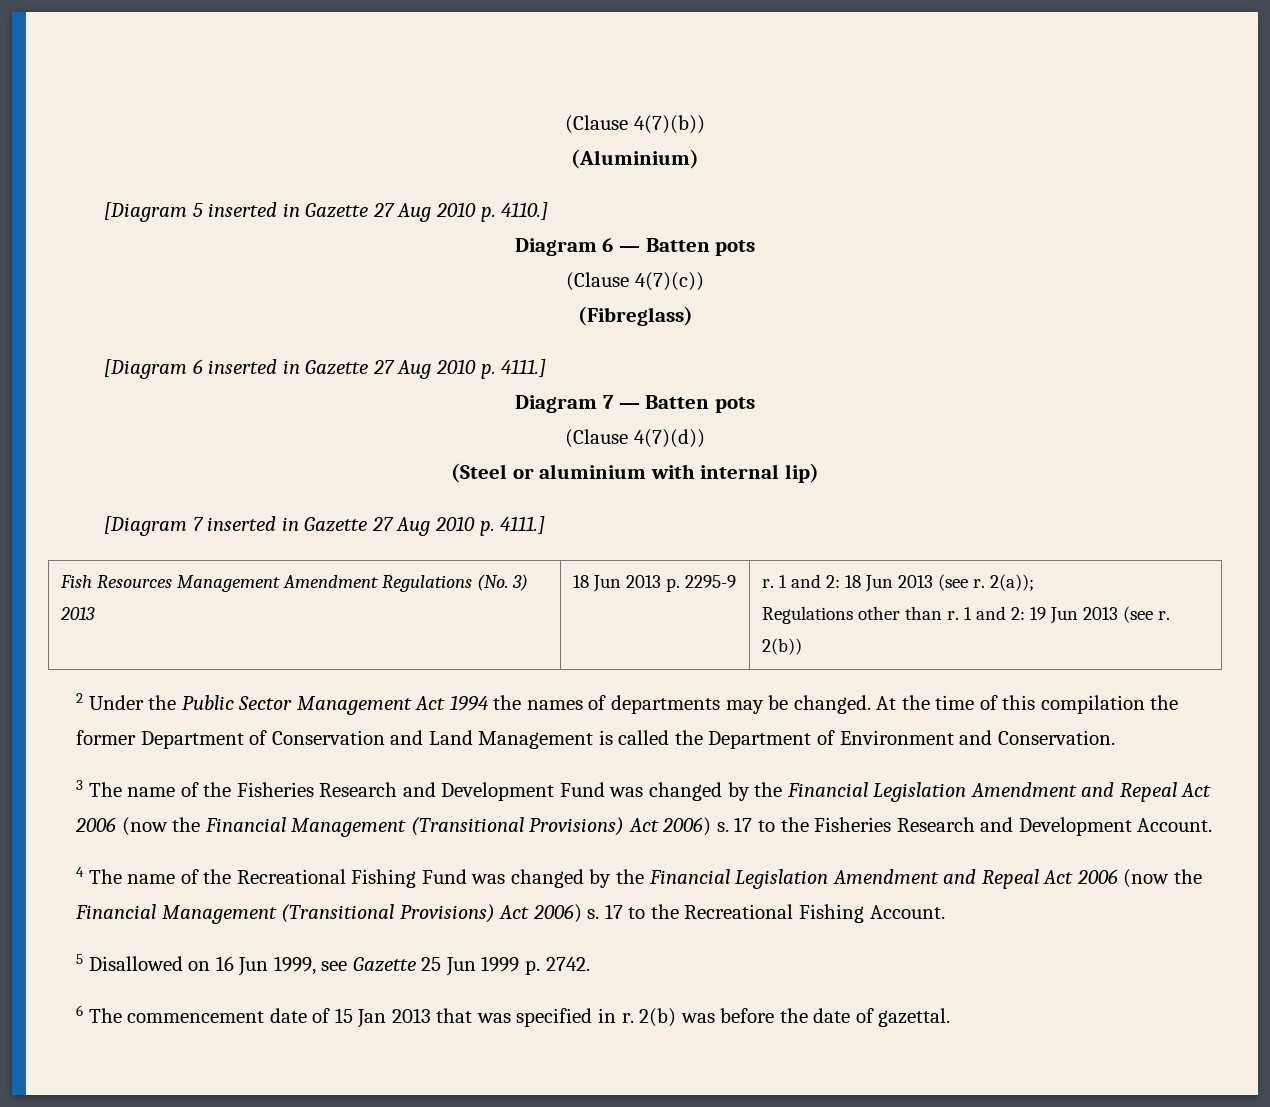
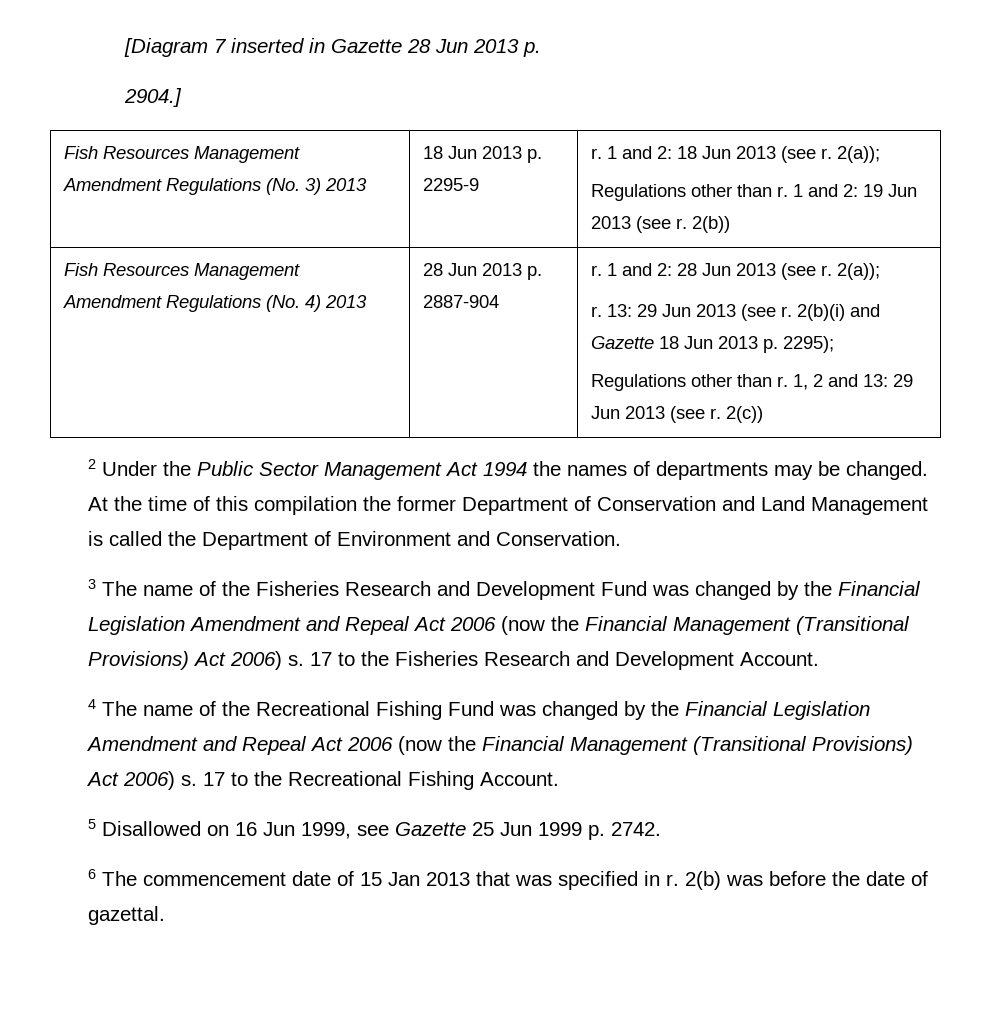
- (Clause 4(7)(b))
- (Aluminium)
- [Diagram 5 inserted in Gazette 27 Aug 2010 p. 4110.]
- Diagram 6 — Batten pots
- (Clause 4(7)(c))
- (Fibreglass)
- [Diagram 6 inserted in Gazette 27 Aug 2010 p. 4111.]
- Diagram 7 — Batten pots
- (Clause 4(7)(d))
- (Steel or aluminium with internal lip)
- [Diagram 7 inserted in Gazette 27 Aug 2010 p. 4111.]
+ [Diagram 7 inserted in Gazette 28 Jun 2013 p.
+ 2904.]
+ Fish Resources Management Amendment Regulations (No. 4) 2013 | 28 Jun 2013 p. 2887-904 | r. 1 and 2: 28 Jun 2013 (see r. 2(a));
+ r. 13: 29 Jun 2013 (see r. 2(b)(i) and Gazette 18 Jun 2013 p. 2295);
+ Regulations other than r. 1, 2 and 13: 29 Jun 2013 (see r. 2(c))

